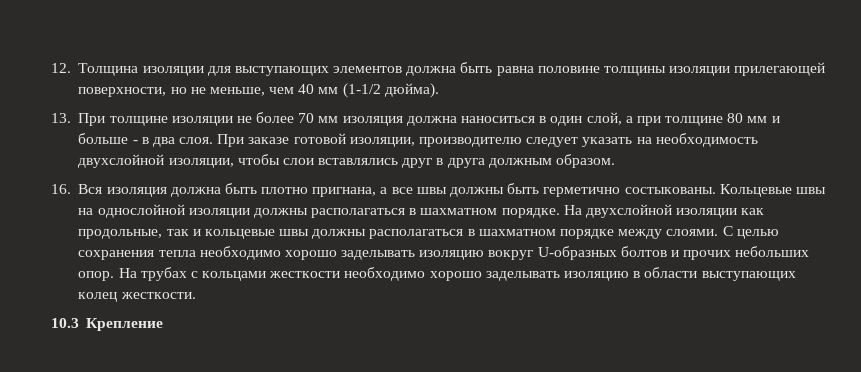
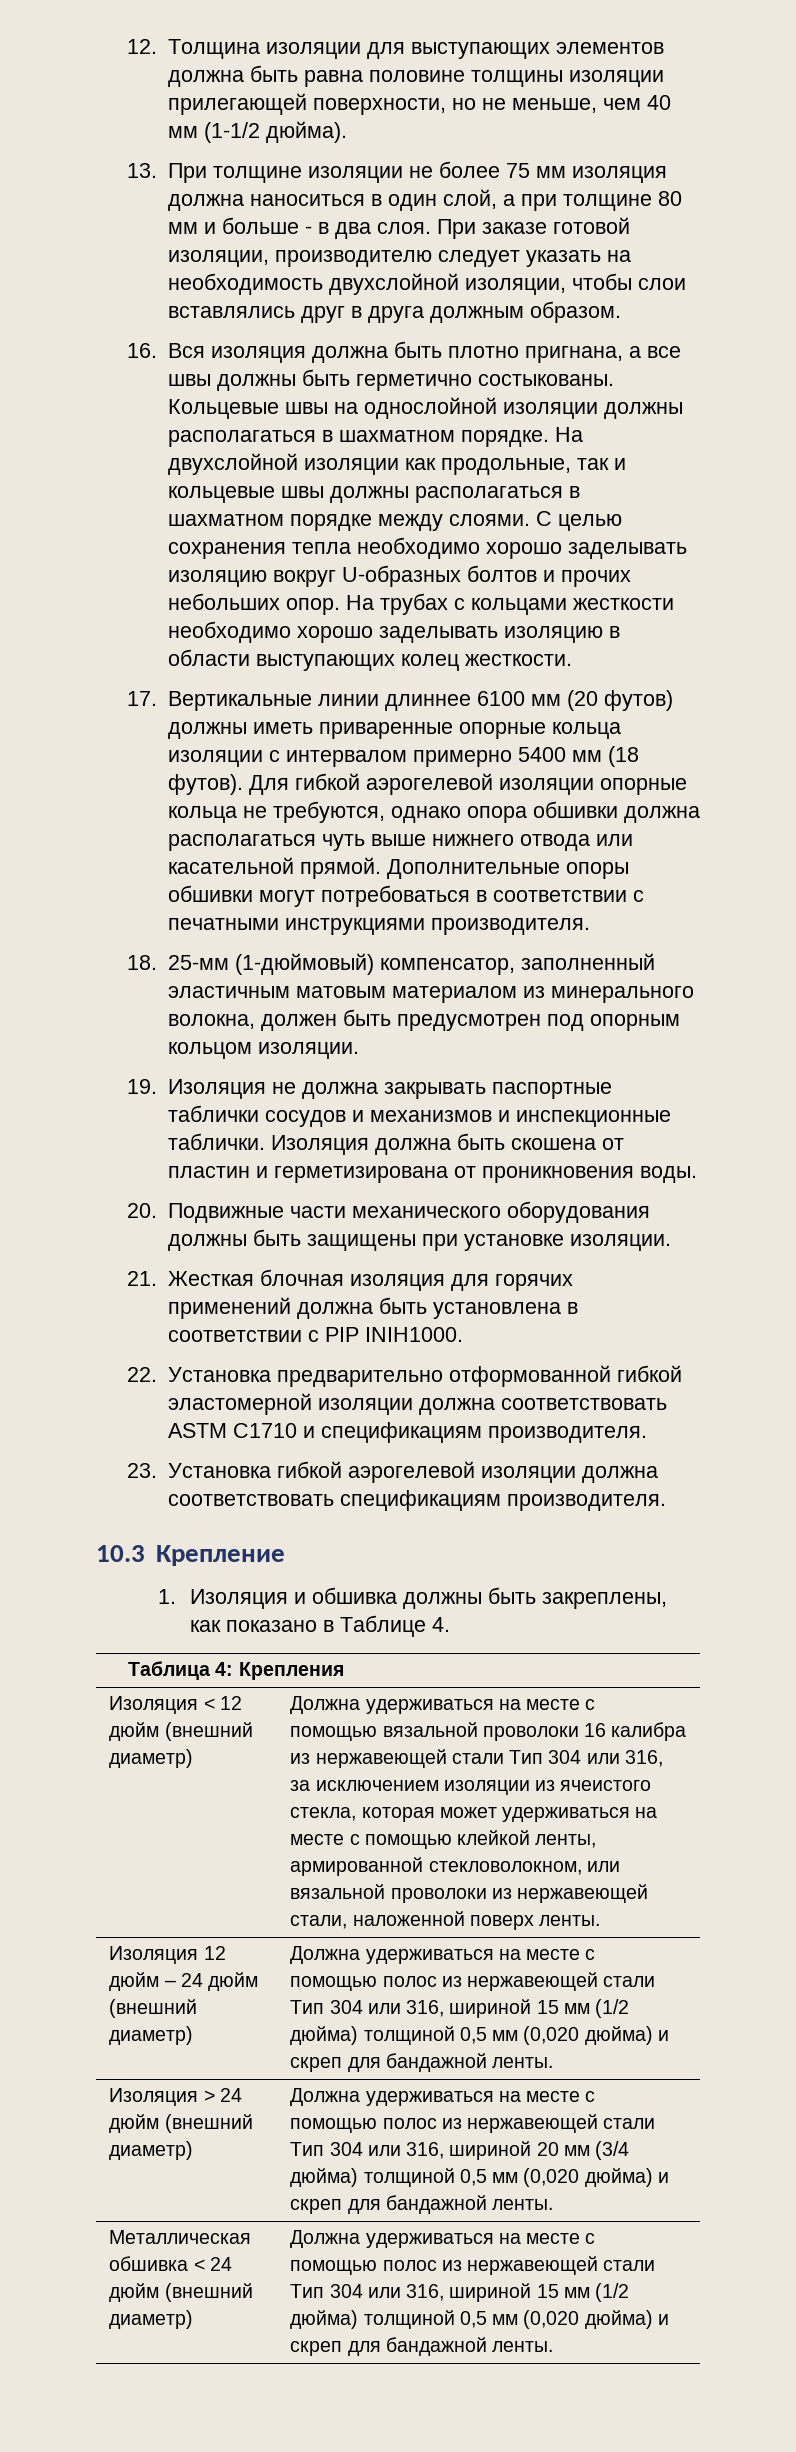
- 13. При толщине изоляции не более 70 мм изоляция должна наноситься в один слой, а при толщине 80 мм и больше - в два слоя.
+ 13. При толщине изоляции не более 75 мм изоляция должна наноситься в один слой, а при толщине 80 мм и больше - в два слоя.
+ 17. Вертикальные линии длиннее 6100 мм (20 футов) должны иметь приваренные опорные кольца изоляции с интервалом примерно 5400 мм (18 футов). Для гибкой аэрогелевой изоляции опорные кольца не требуются, однако опора обшивки должна располагаться чуть выше нижнего отвода или касательной прямой. Дополнительные опоры обшивки могут потребоваться в соответствии с печатными инструкциями производителя.
+ 18. 25-мм (1-дюймовый) компенсатор, заполненный эластичным матовым материалом из минерального волокна, должен быть предусмотрен под опорным кольцом изоляции.
+ 19. Изоляция не должна закрывать паспортные таблички сосудов и механизмов и инспекционные таблички. Изоляция должна быть скошена от пластин и герметизирована от проникновения воды.
+ 20. Подвижные части механического оборудования должны быть защищены при установке изоляции.
+ 21. Жесткая блочная изоляция для горячих применений должна быть установлена в соответствии с PIP INIH1000.
+ 22. Установка предварительно отформованной гибкой эластомерной изоляции должна соответствовать ASTM C1710 и спецификациям производителя.
+ 23. Установка гибкой аэрогелевой изоляции должна соответствовать спецификациям производителя.
  10.3 Крепление
+ 1. Изоляция и обшивка должны быть закреплены, как показано в Таблице 4.
+ Таблица 4: Крепления
+ Изоляция < 12 дюйм (внешний диаметр) | Должна удерживаться на месте с помощью вязальной проволоки 16 калибра из нержавеющей стали Тип 304 или 316, за исключением изоляции из ячеистого стекла, которая может удерживаться на месте с помощью клейкой ленты, армированной стекловолокном, или вязальной проволоки из нержавеющей стали, наложенной поверх ленты.
+ Изоляция 12 дюйм – 24 дюйм (внешний диаметр) | Должна удерживаться на месте с помощью полос из нержавеющей стали Тип 304 или 316, шириной 15 мм (1/2 дюйма) толщиной 0,5 мм (0,020 дюйма) и скреп для бандажной ленты.
+ Изоляция > 24 дюйм (внешний диаметр) | Должна удерживаться на месте с помощью полос из нержавеющей стали Тип 304 или 316, шириной 20 мм (3/4 дюйма) толщиной 0,5 мм (0,020 дюйма) и скреп для бандажной ленты.
+ Металлическая обшивка < 24 дюйм (внешний диаметр) | Должна удерживаться на месте с помощью полос из нержавеющей стали Тип 304 или 316, шириной 15 мм (1/2 дюйма) толщиной 0,5 мм (0,020 дюйма) и скреп для бандажной ленты.

